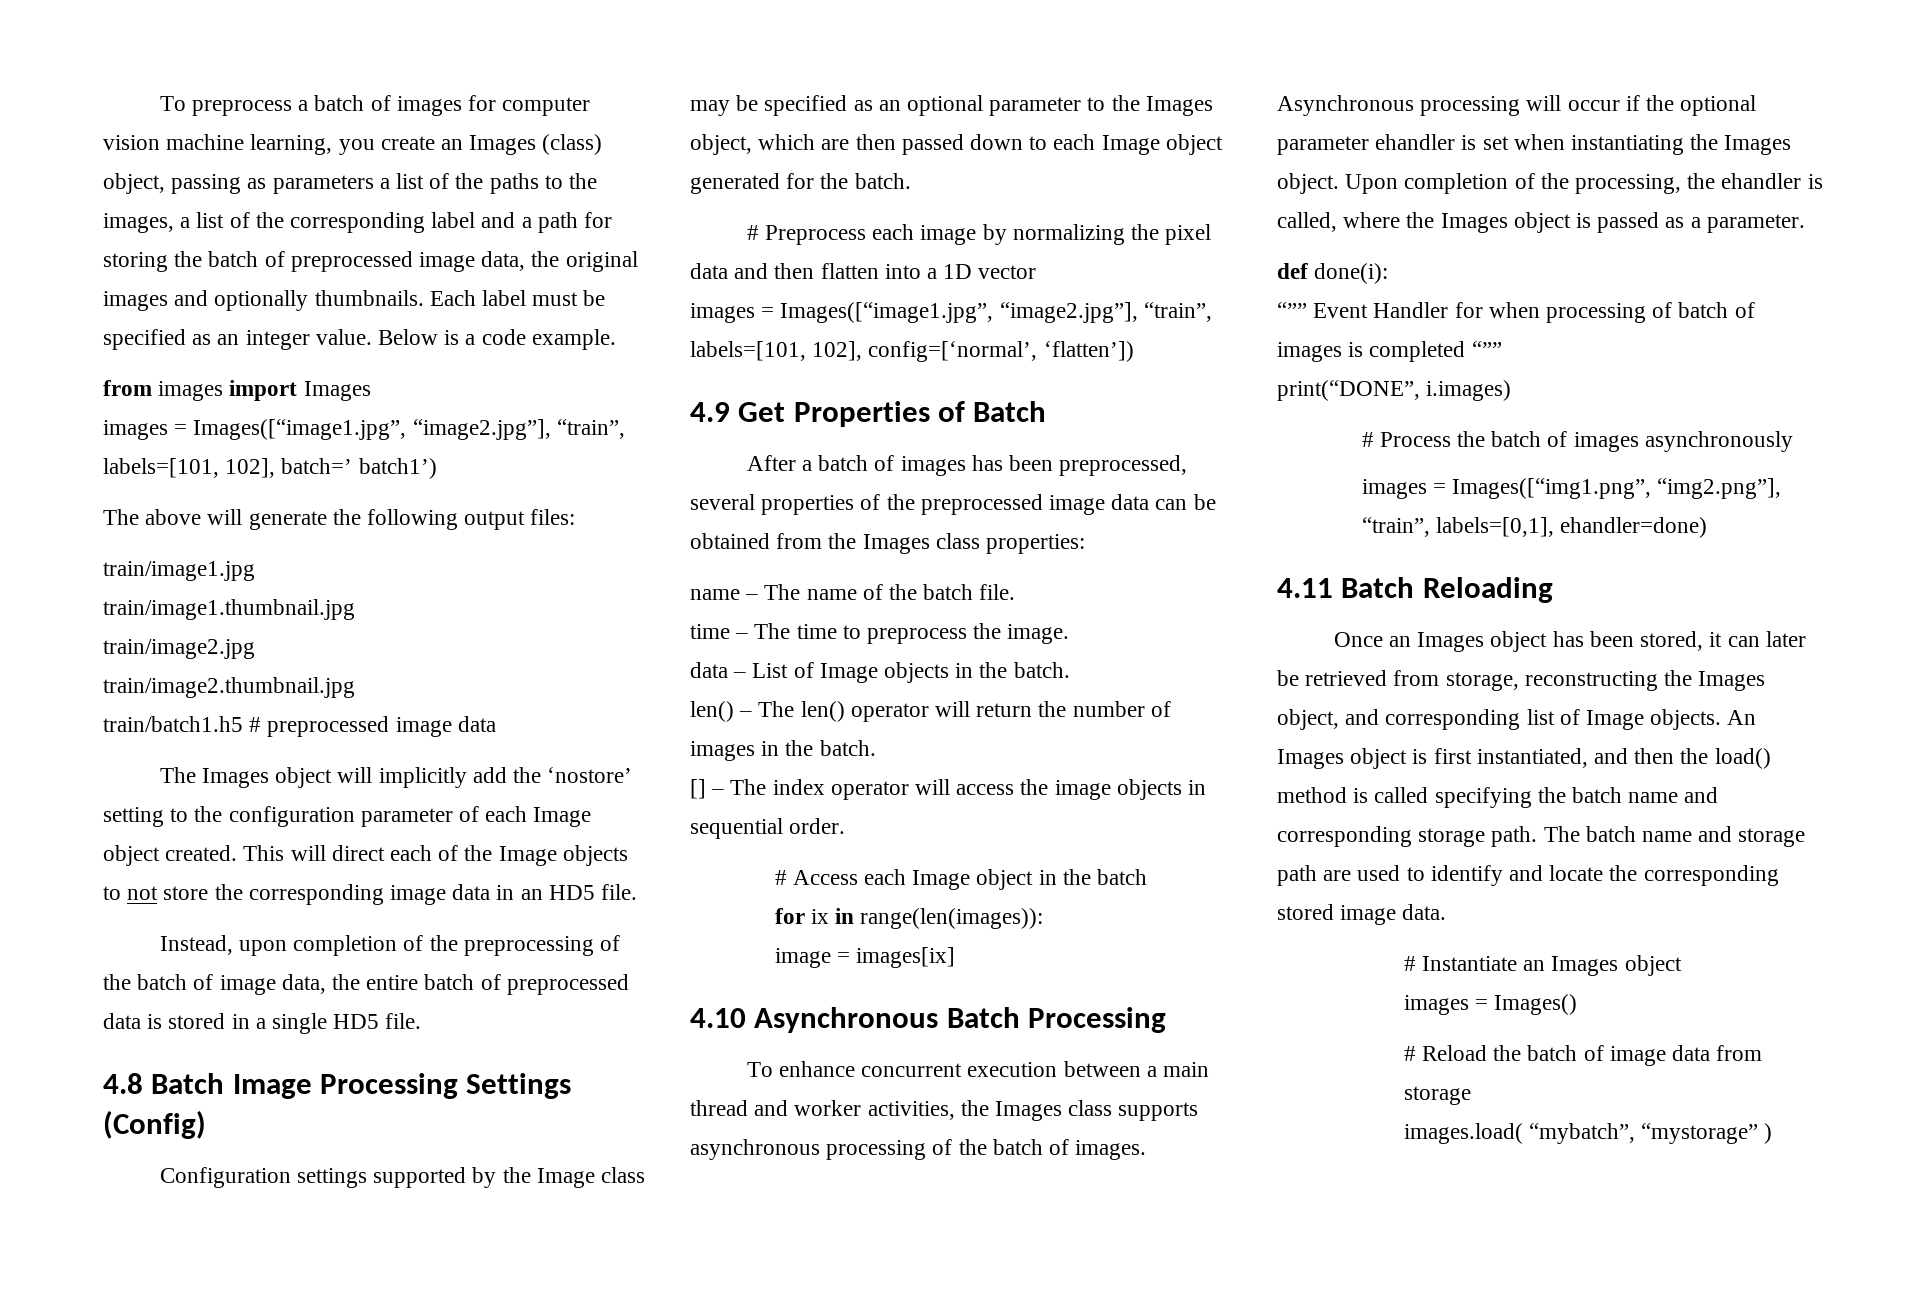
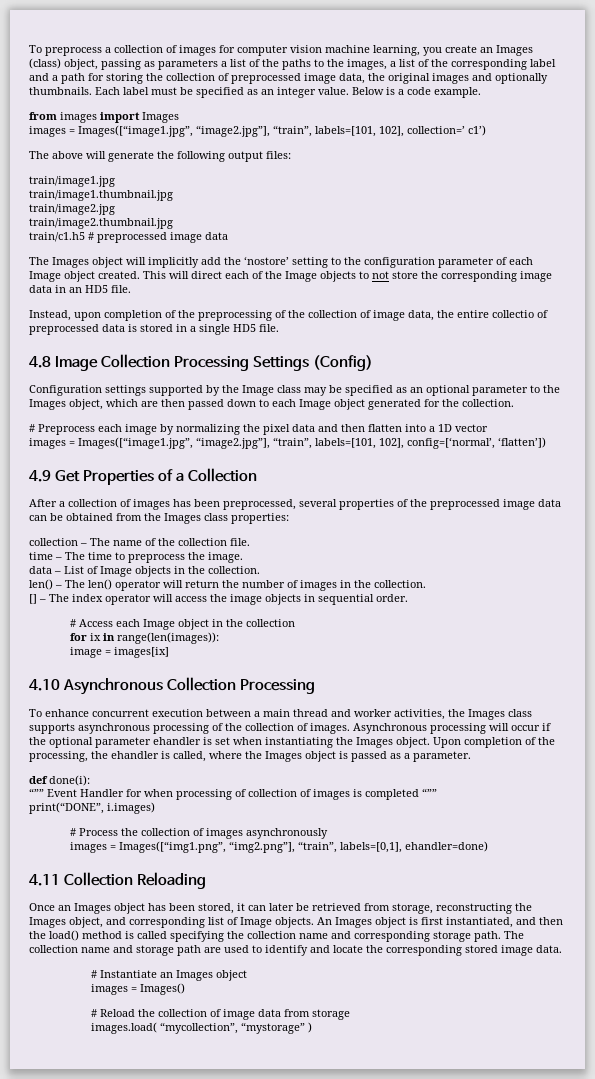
- To preprocess a batch of images for computer vision machine learning, you create an Images (class) object, passing as parameters a list of the paths to the images, a list of the corresponding label and a path for storing the batch of preprocessed image data, the original images and optionally thumbnails.
+ To preprocess a collection of images for computer vision machine learning, you create an Images (class) object, passing as parameters a list of the paths to the images, a list of the corresponding label and a path for storing the collection of preprocessed image data, the original images and optionally thumbnails.
- images = Images([“image1.jpg”, “image2.jpg”], “train”, labels=[101, 102], batch=’ batch1’)
+ images = Images([“image1.jpg”, “image2.jpg”], “train”, labels=[101, 102], collection=’ c1’)
- train/batch1.h5 # preprocessed image data
+ train/c1.h5 # preprocessed image data
- Instead, upon completion of the preprocessing of the batch of image data, the entire batch of preprocessed data is stored in a single HD5 file.
+ Instead, upon completion of the preprocessing of the collection of image data, the entire collectio of preprocessed data is stored in a single HD5 file.
- 4.8 Batch Image Processing Settings (Config)
+ 4.8 Image Collection Processing Settings (Config)
- Configuration settings supported by the Image class may be specified as an optional parameter to the Images object, which are then passed down to each Image object generated for the batch.
+ Configuration settings supported by the Image class may be specified as an optional parameter to the Images object, which are then passed down to each Image object generated for the collection.
- 4.9 Get Properties of Batch
+ 4.9 Get Properties of a Collection
- After a batch of images has been preprocessed, several properties of the preprocessed image data can be obtained from the Images class properties:
+ After a collection of images has been preprocessed, several properties of the preprocessed image data can be obtained from the Images class properties:
- name – The name of the batch file.
+ collection – The name of the collection file.
- data – List of Image objects in the batch.
+ data – List of Image objects in the collection.
- len() – The len() operator will return the number of images in the batch.
+ len() – The len() operator will return the number of images in the collection.
- # Access each Image object in the batch
+ # Access each Image object in the collection
- 4.10 Asynchronous Batch Processing
+ 4.10 Asynchronous Collection Processing
- To enhance concurrent execution between a main thread and worker activities, the Images class supports asynchronous processing of the batch of images.
+ To enhance concurrent execution between a main thread and worker activities, the Images class supports asynchronous processing of the collection of images.
- “”” Event Handler for when processing of batch of images is completed “””
+ “”” Event Handler for when processing of collection of images is completed “””
- # Process the batch of images asynchronously
+ # Process the collection of images asynchronously
- 4.11 Batch Reloading
+ 4.11 Collection Reloading
- An Images object is first instantiated, and then the load() method is called specifying the batch name and corresponding storage path.
+ An Images object is first instantiated, and then the load() method is called specifying the collection name and corresponding storage path.
- The batch name and storage path are used to identify and locate the corresponding stored image data.
+ The collection name and storage path are used to identify and locate the corresponding stored image data.
- # Reload the batch of image data from storage
+ # Reload the collection of image data from storage
- images.load( “mybatch”, “mystorage” )
+ images.load( “mycollection”, “mystorage” )

